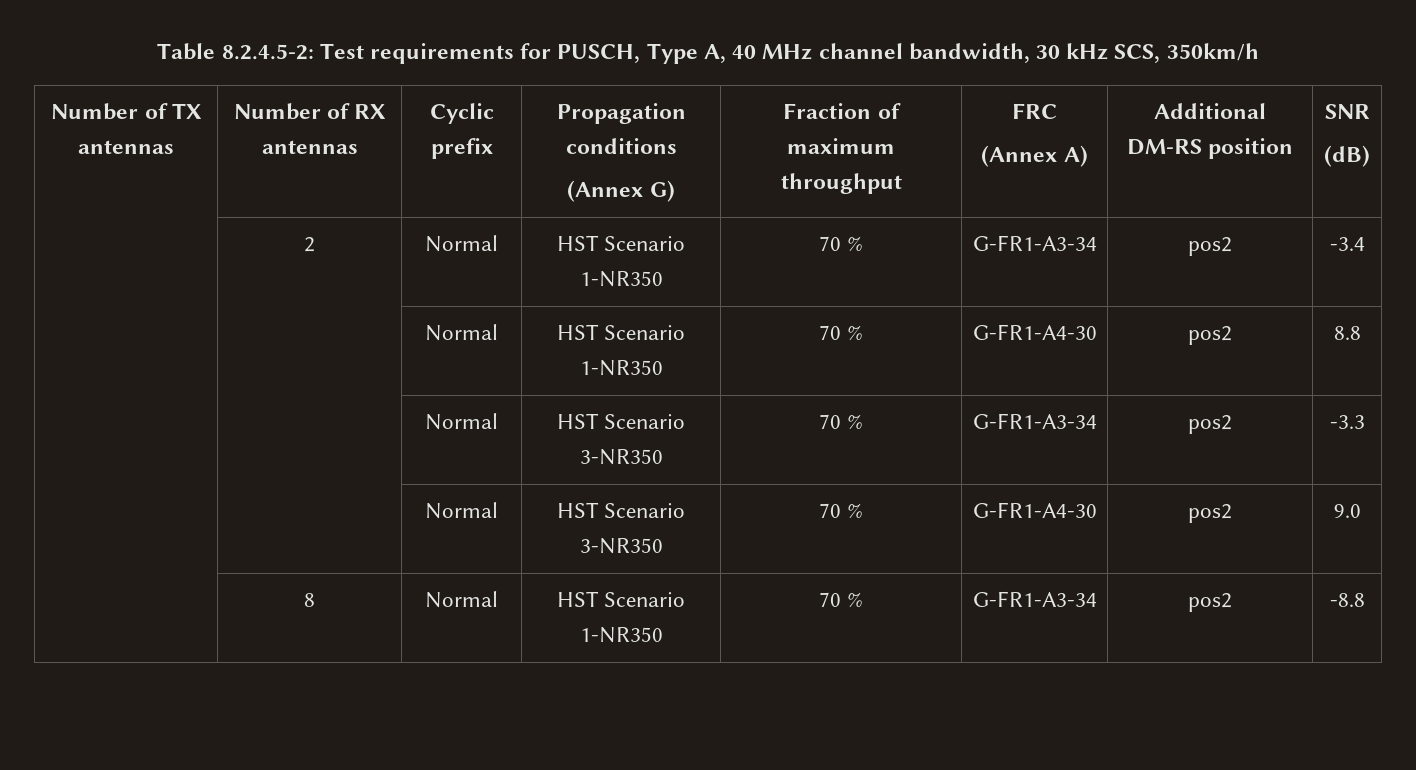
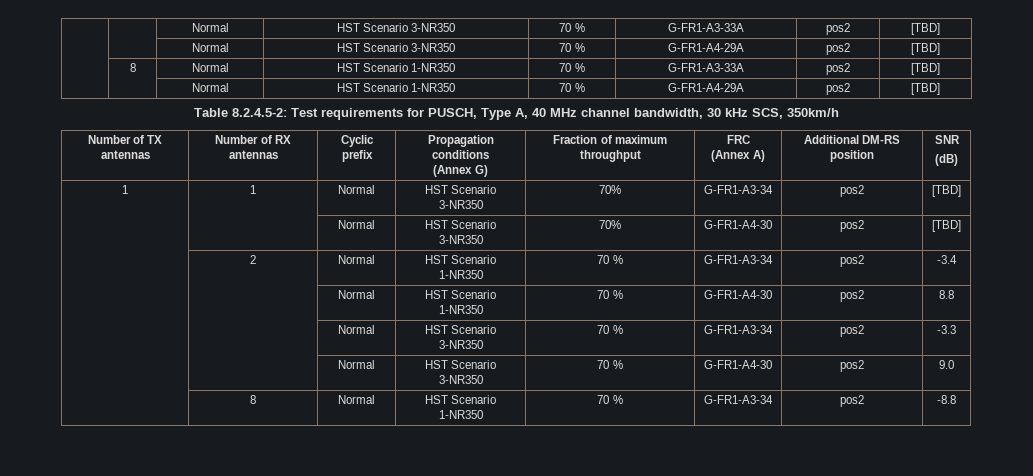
+ | | Normal | HST Scenario 3-NR350 | 70 % | G-FR1-A3-33A | pos2 | [TBD]
+ | | Normal | HST Scenario 3-NR350 | 70 % | G-FR1-A4-29A | pos2 | [TBD]
+ | 8 | Normal | HST Scenario 1-NR350 | 70 % | G-FR1-A3-33A | pos2 | [TBD]
+ | | Normal | HST Scenario 1-NR350 | 70 % | G-FR1-A4-29A | pos2 | [TBD]
+ 1 | 1 | Normal | HST Scenario 3-NR350 | 70% | G-FR1-A3-34 | pos2 | [TBD]
+ | | Normal | HST Scenario 3-NR350 | 70% | G-FR1-A4-30 | pos2 | [TBD]

